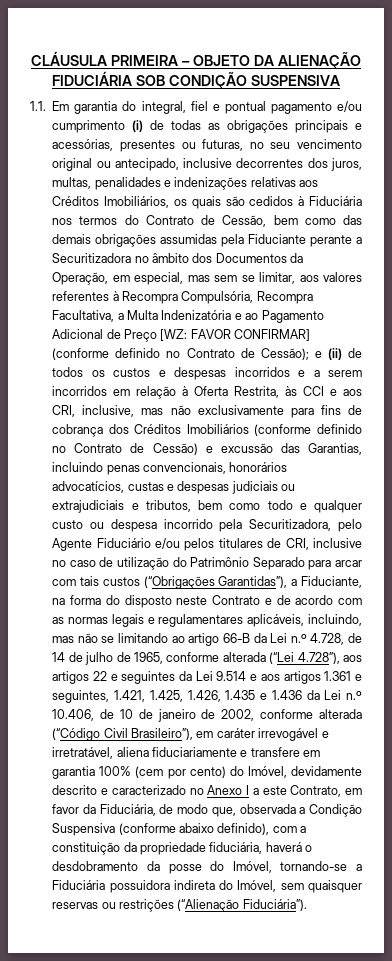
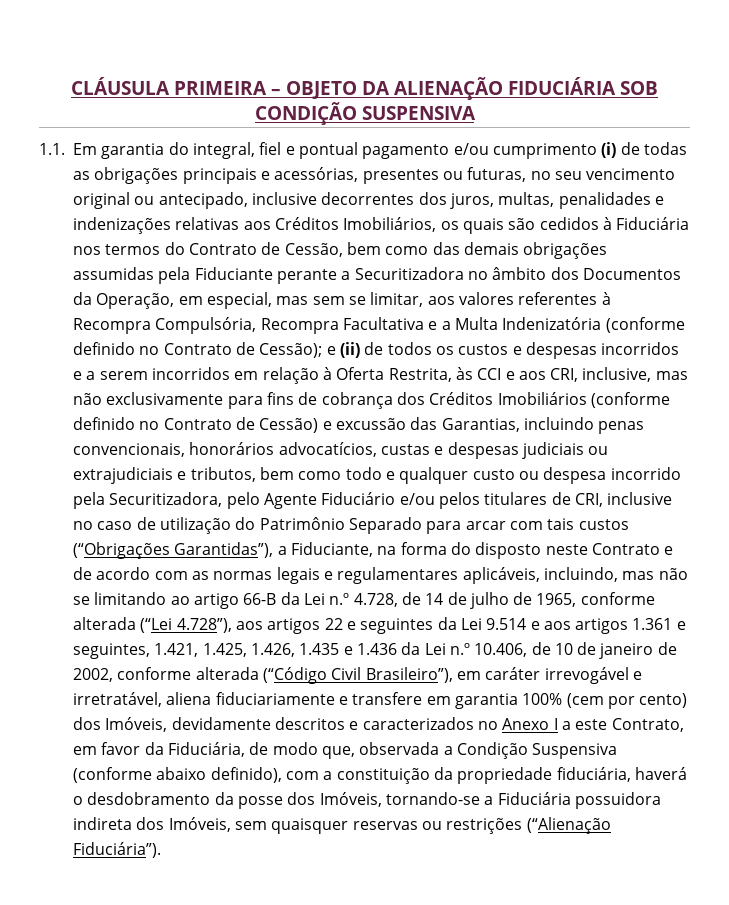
- 1.1. Em garantia do integral, fiel e pontual pagamento e/ou cumprimento (i) de todas as obrigações principais e acessórias, presentes ou futuras, no seu vencimento original ou antecipado, inclusive decorrentes dos juros, multas, penalidades e indenizações relativas aos Créditos Imobiliários, os quais são cedidos à Fiduciária nos termos do Contrato de Cessão, bem como das demais obrigações assumidas pela Fiduciante perante a Securitizadora no âmbito dos Documentos da Operação, em especial, mas sem se limitar, aos valores referentes à Recompra Compulsória, Recompra Facultativa, a Multa Indenizatória e ao Pagamento Adicional de Preço [WZ: FAVOR CONFIRMAR] (conforme definido no Contrato de Cessão);
+ 1.1. Em garantia do integral, fiel e pontual pagamento e/ou cumprimento (i) de todas as obrigações principais e acessórias, presentes ou futuras, no seu vencimento original ou antecipado, inclusive decorrentes dos juros, multas, penalidades e indenizações relativas aos Créditos Imobiliários, os quais são cedidos à Fiduciária nos termos do Contrato de Cessão, bem como das demais obrigações assumidas pela Fiduciante perante a Securitizadora no âmbito dos Documentos da Operação, em especial, mas sem se limitar, aos valores referentes à Recompra Compulsória, Recompra Facultativa e a Multa Indenizatória (conforme definido no Contrato de Cessão);
- e (ii) de todos os custos e despesas incorridos e a serem incorridos em relação à Oferta Restrita, às CCI e aos CRI, inclusive, mas não exclusivamente para fins de cobrança dos Créditos Imobiliários (conforme definido no Contrato de Cessão) e excussão das Garantias, incluindo penas convencionais, honorários advocatícios, custas e despesas judiciais ou extrajudiciais e tributos, bem como todo e qualquer custo ou despesa incorrido pela Securitizadora, pelo Agente Fiduciário e/ou pelos titulares de CRI, inclusive no caso de utilização do Patrimônio Separado para arcar com tais custos (“Obrigações Garantidas”), a Fiduciante, na forma do disposto neste Contrato e de acordo com as normas legais e regulamentares aplicáveis, incluindo, mas não se limitando ao artigo 66-B da Lei n.º 4.728, de 14 de julho de 1965, conforme alterada (“Lei 4.728”), aos artigos 22 e seguintes da Lei 9.514 e aos artigos 1.361 e seguintes, 1.421, 1.425, 1.426, 1.435 e 1.436 da Lei n.º 10.406, de 10 de janeiro de 2002, conforme alterada (“Código Civil Brasileiro”), em caráter irrevogável e irretratável, aliena fiduciariamente e transfere em garantia 100% (cem por cento) do Imóvel, devidamente descrito e caracterizado no Anexo I a este Contrato, em favor da Fiduciária, de modo que, observada a Condição Suspensiva (conforme abaixo definido), com a constituição da propriedade fiduciária, haverá o desdobramento da posse do Imóvel, tornando-se a Fiduciária possuidora indireta do Imóvel, sem quaisquer reservas ou restrições (“Alienação Fiduciária”).
+ e (ii) de todos os custos e despesas incorridos e a serem incorridos em relação à Oferta Restrita, às CCI e aos CRI, inclusive, mas não exclusivamente para fins de cobrança dos Créditos Imobiliários (conforme definido no Contrato de Cessão) e excussão das Garantias, incluindo penas convencionais, honorários advocatícios, custas e despesas judiciais ou extrajudiciais e tributos, bem como todo e qualquer custo ou despesa incorrido pela Securitizadora, pelo Agente Fiduciário e/ou pelos titulares de CRI, inclusive no caso de utilização do Patrimônio Separado para arcar com tais custos (“Obrigações Garantidas”), a Fiduciante, na forma do disposto neste Contrato e de acordo com as normas legais e regulamentares aplicáveis, incluindo, mas não se limitando ao artigo 66-B da Lei n.º 4.728, de 14 de julho de 1965, conforme alterada (“Lei 4.728”), aos artigos 22 e seguintes da Lei 9.514 e aos artigos 1.361 e seguintes, 1.421, 1.425, 1.426, 1.435 e 1.436 da Lei n.º 10.406, de 10 de janeiro de 2002, conforme alterada (“Código Civil Brasileiro”), em caráter irrevogável e irretratável, aliena fiduciariamente e transfere em garantia 100% (cem por cento) dos Imóveis, devidamente descritos e caracterizados no Anexo I a este Contrato, em favor da Fiduciária, de modo que, observada a Condição Suspensiva (conforme abaixo definido), com a constituição da propriedade fiduciária, haverá o desdobramento da posse dos Imóveis, tornando-se a Fiduciária possuidora indireta dos Imóveis, sem quaisquer reservas ou restrições (“Alienação Fiduciária”).

